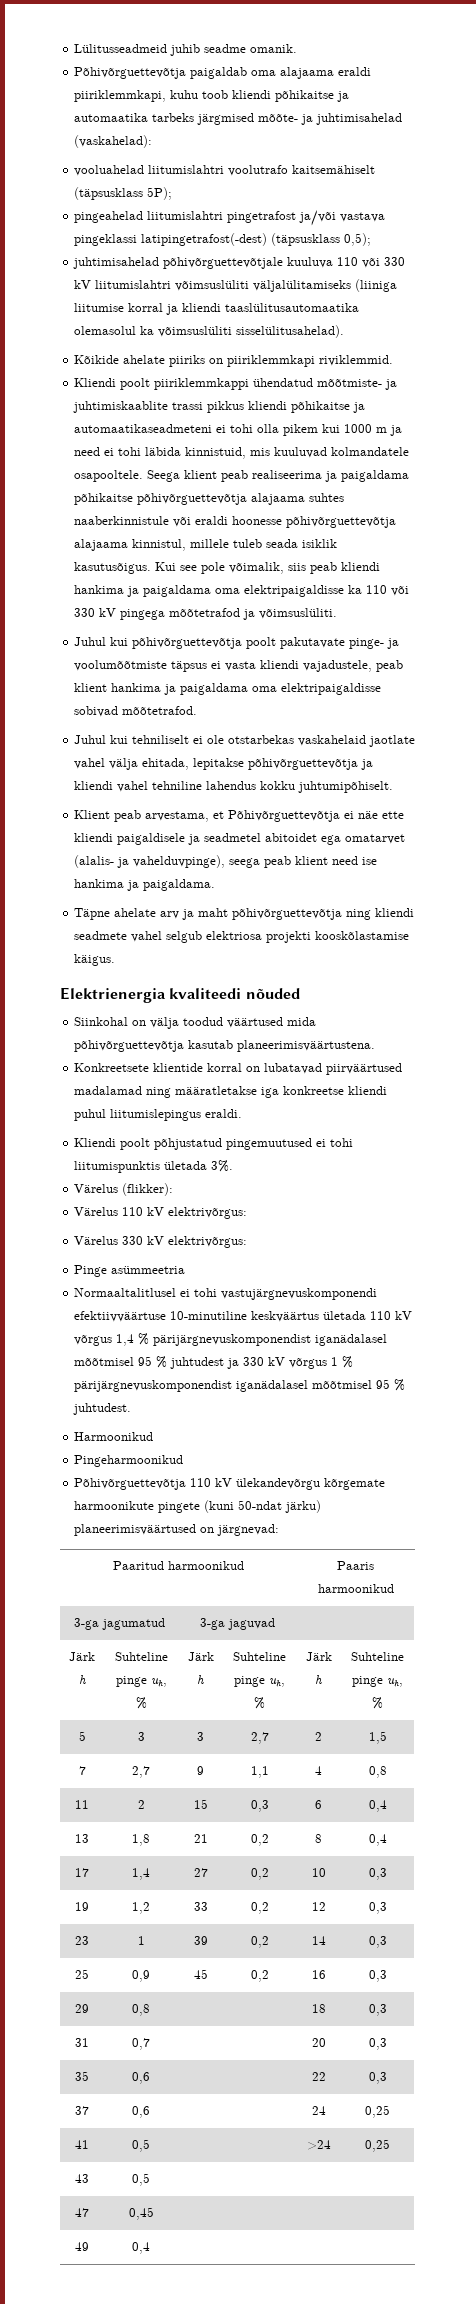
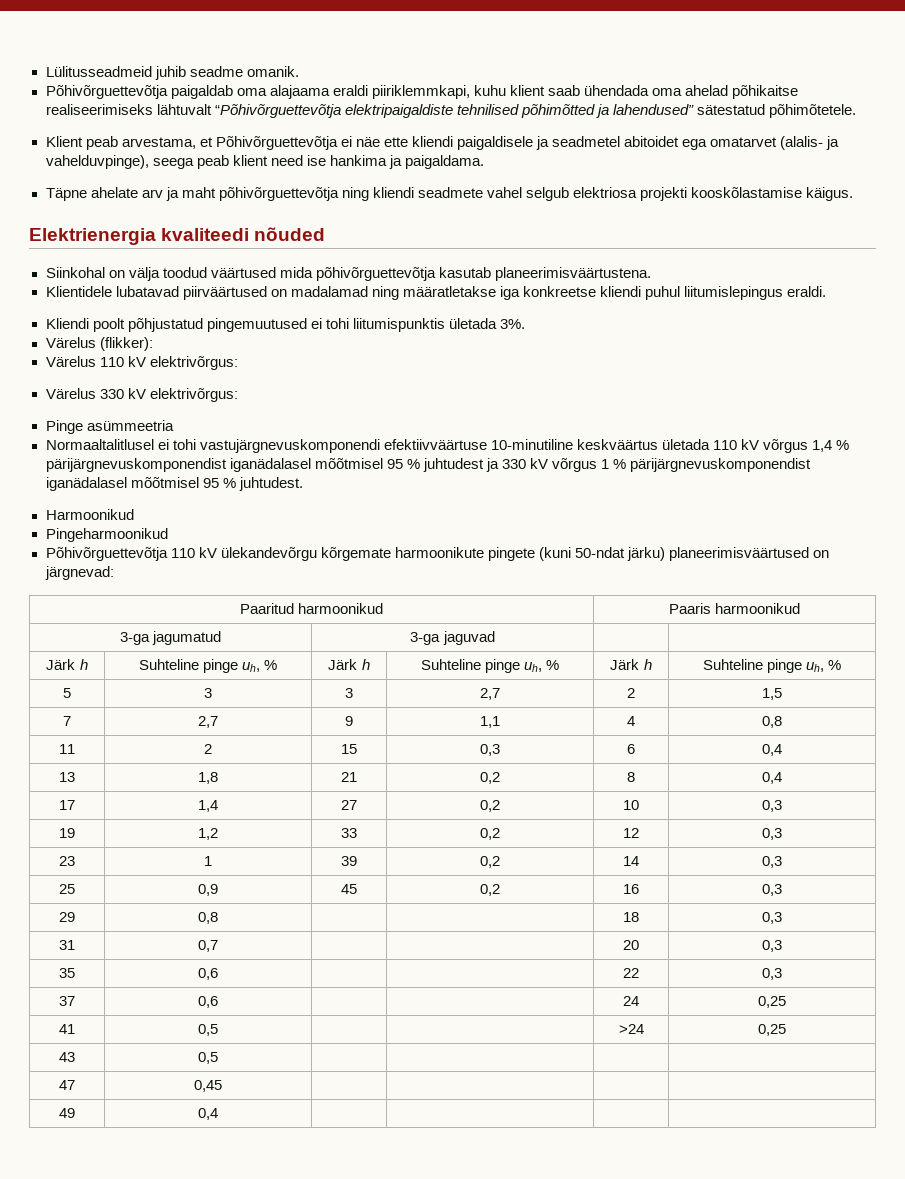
- Põhivõrguettevõtja paigaldab oma alajaama eraldi piiriklemmkapi, kuhu toob kliendi põhikaitse ja automaatika tarbeks järgmised mõõte- ja juhtimisahelad (vaskahelad):
- vooluahelad liitumislahtri voolutrafo kaitsemähiselt (täpsusklass 5P);
- pingeahelad liitumislahtri pingetrafost ja/või vastava pingeklassi latipingetrafost(-dest) (täpsusklass 0,5);
- juhtimisahelad põhivõrguettevõtjale kuuluva 110 või 330 kV liitumislahtri võimsuslüliti väljalülitamiseks (liiniga liitumise korral ja kliendi taaslülitusautomaatika olemasolul ka võimsuslüliti sisselülitusahelad).
- Kõikide ahelate piiriks on piiriklemmkapi riviklemmid.
- Kliendi poolt piiriklemmkappi ühendatud mõõtmiste- ja juhtimiskaablite trassi pikkus kliendi põhikaitse ja automaatikaseadmeteni ei tohi olla pikem kui 1000 m ja need ei tohi läbida kinnistuid, mis kuuluvad kolmandatele osapooltele. Seega klient peab realiseerima ja paigaldama põhikaitse põhivõrguettevõtja alajaama suhtes naaberkinnistule või eraldi hoonesse põhivõrguettevõtja alajaama kinnistul, millele tuleb seada isiklik kasutusõigus. Kui see pole võimalik, siis peab kliendi hankima ja paigaldama oma elektripaigaldisse ka 110 või 330 kV pingega mõõtetrafod ja võimsuslüliti.
- Juhul kui põhivõrguettevõtja poolt pakutavate pinge- ja voolumõõtmiste täpsus ei vasta kliendi vajadustele, peab klient hankima ja paigaldama oma elektripaigaldisse sobivad mõõtetrafod.
- Juhul kui tehniliselt ei ole otstarbekas vaskahelaid jaotlate vahel välja ehitada, lepitakse põhivõrguettevõtja ja kliendi vahel tehniline lahendus kokku juhtumipõhiselt.
+ Põhivõrguettevõtja paigaldab oma alajaama eraldi piiriklemmkapi, kuhu klient saab ühendada oma ahelad põhikaitse realiseerimiseks lähtuvalt “Põhivõrguettevõtja elektripaigaldiste tehnilised põhimõtted ja lahendused” sätestatud põhimõtetele.
- Konkreetsete klientide korral on lubatavad piirväärtused madalamad ning määratletakse iga konkreetse kliendi puhul liitumislepingus eraldi.
+ Klientidele lubatavad piirväärtused on madalamad ning määratletakse iga konkreetse kliendi puhul liitumislepingus eraldi.

